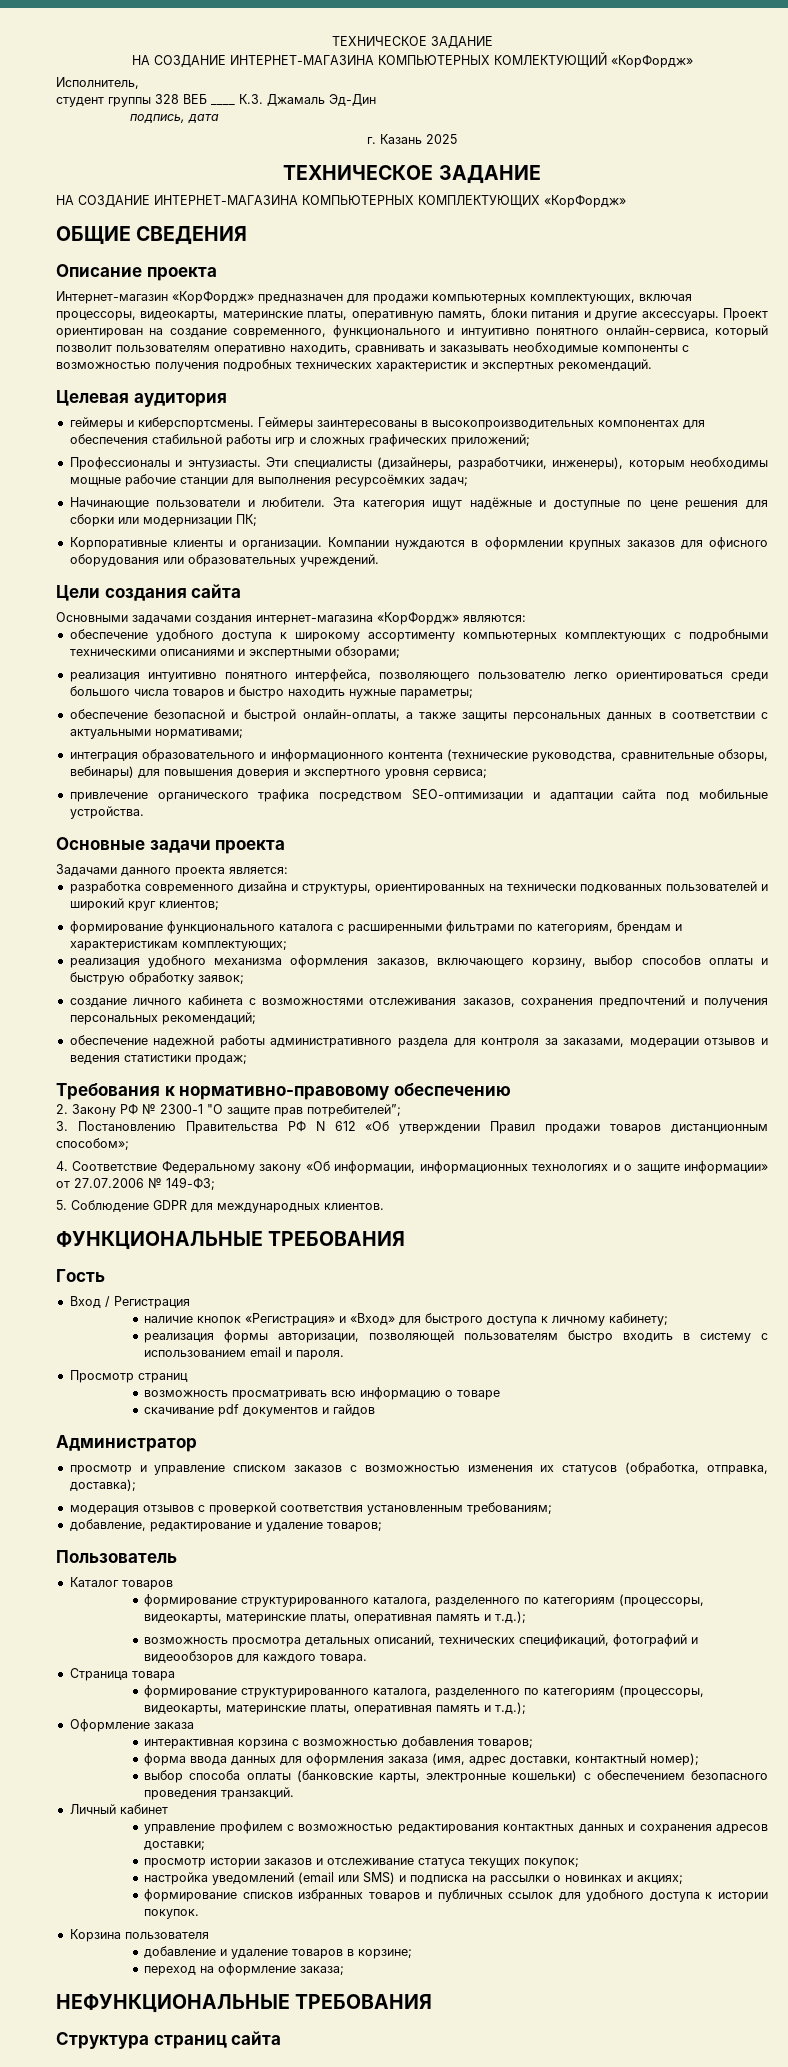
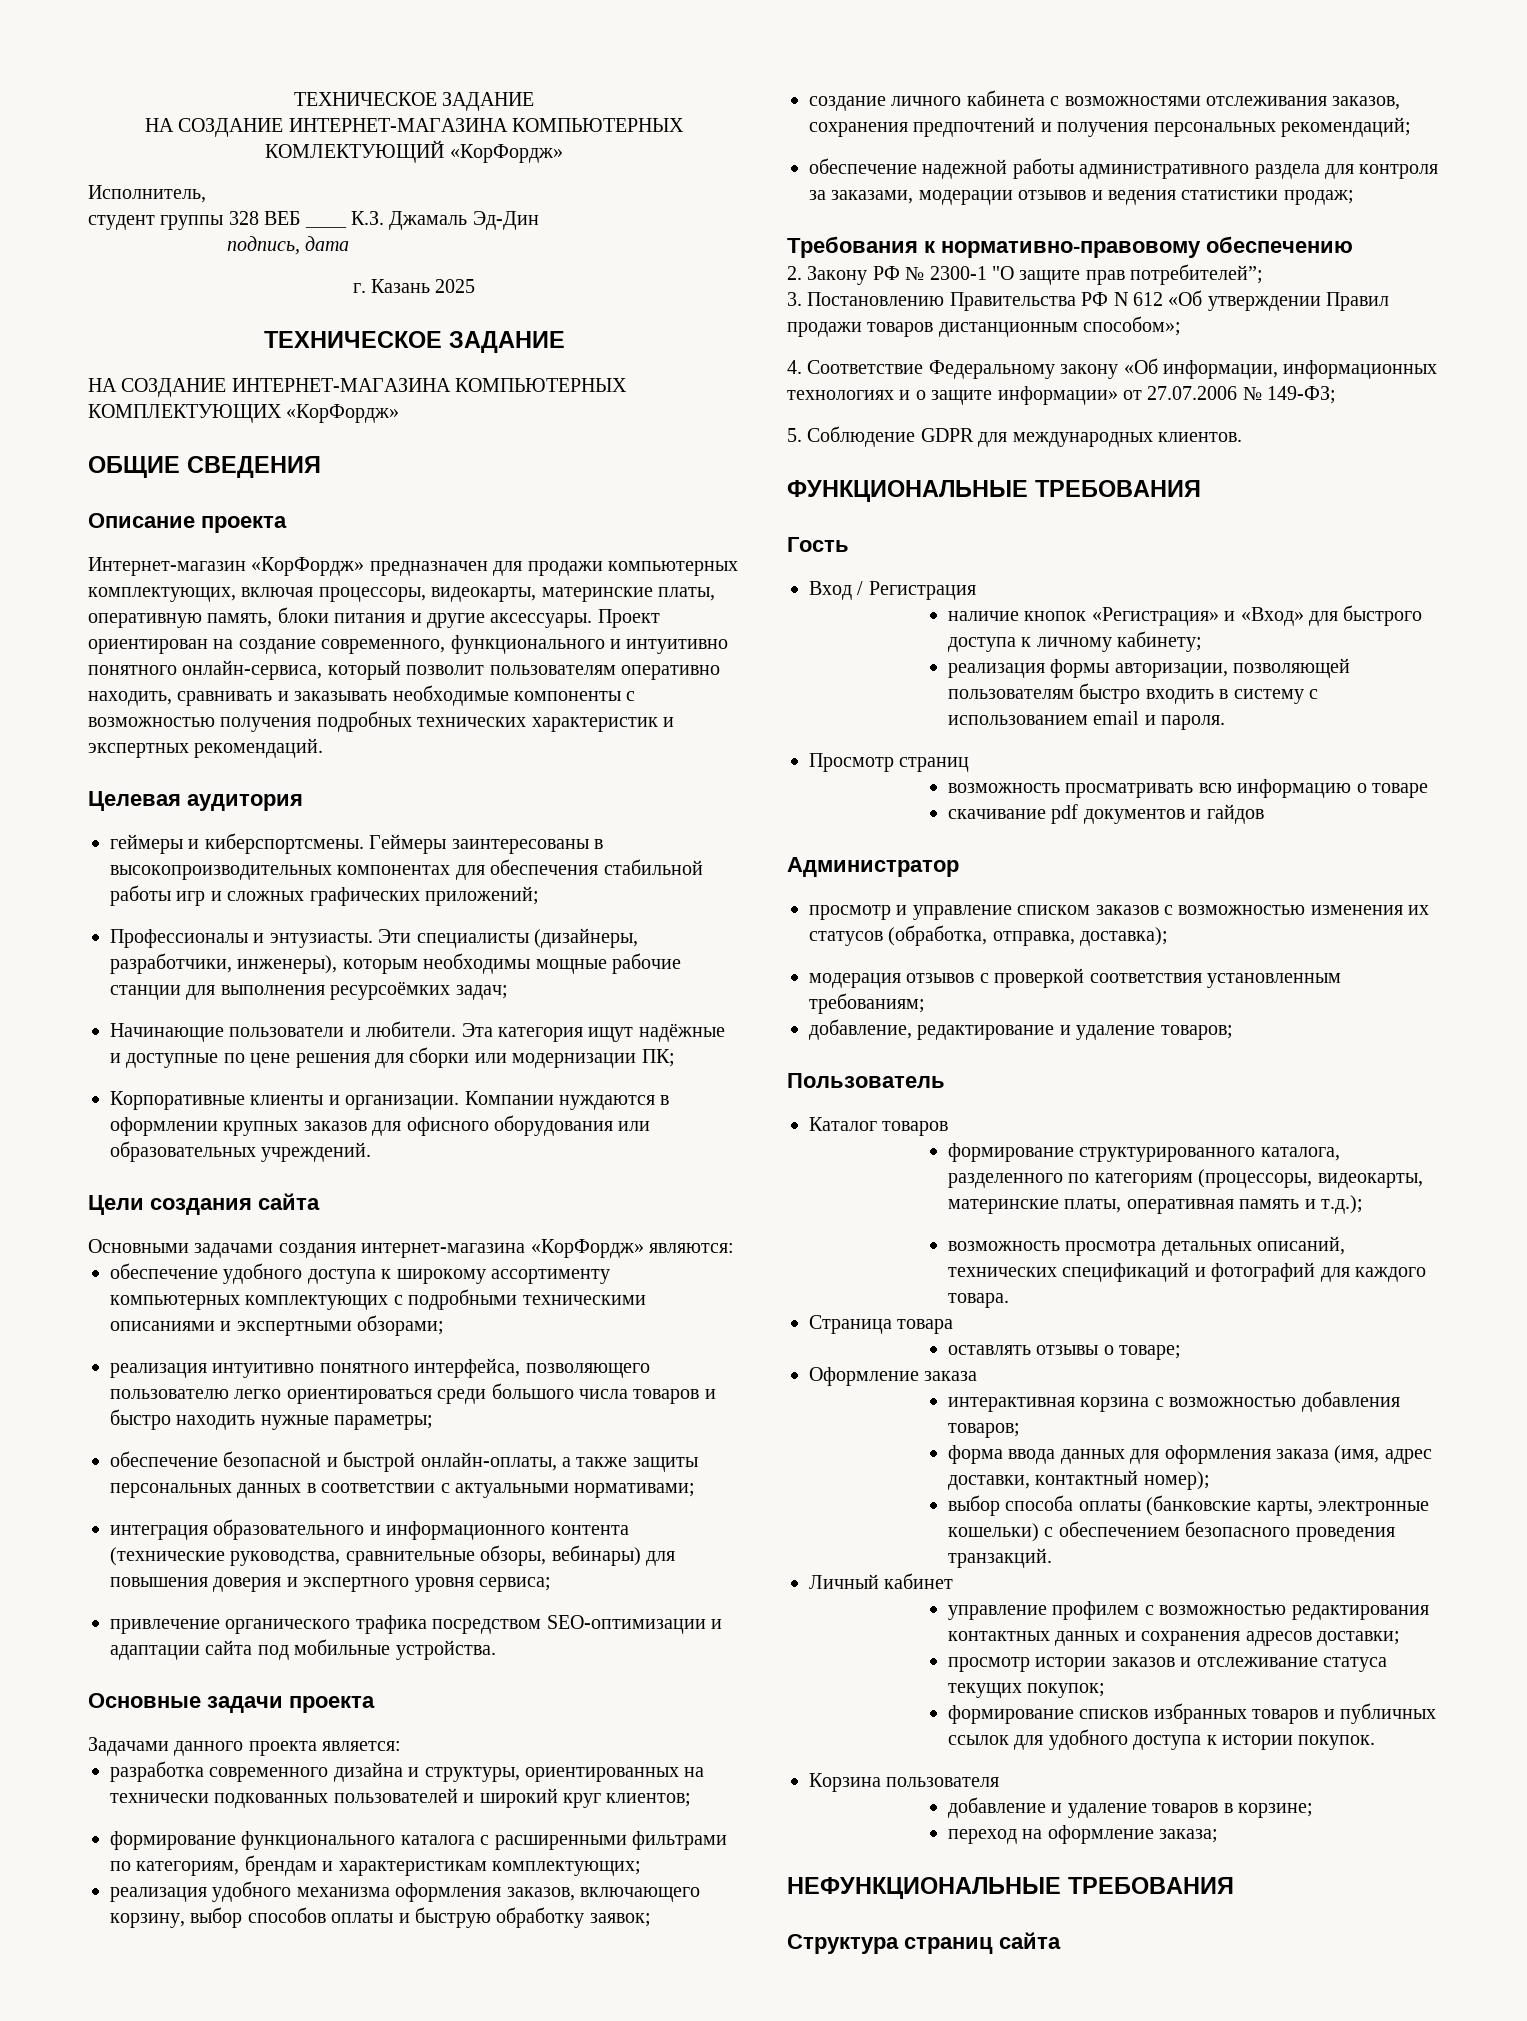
- возможность просмотра детальных описаний, технических спецификаций, фотографий и видеообзоров для каждого товара.
+ возможность просмотра детальных описаний, технических спецификаций и фотографий для каждого товара.
  Страница товара
- формирование структурированного каталога, разделенного по категориям (процессоры, видеокарты, материнские платы, оперативная память и т.д.);
+ оставлять отзывы о товаре;
- настройка уведомлений (email или SMS) и подписка на рассылки о новинках и акциях;

